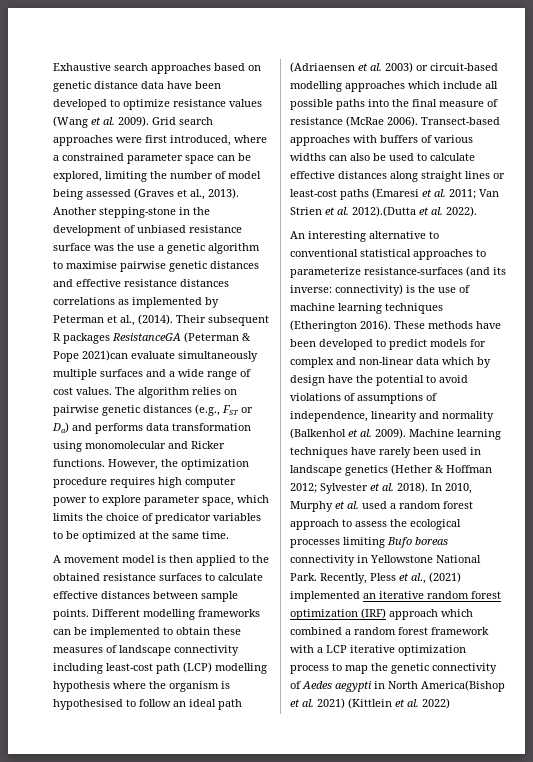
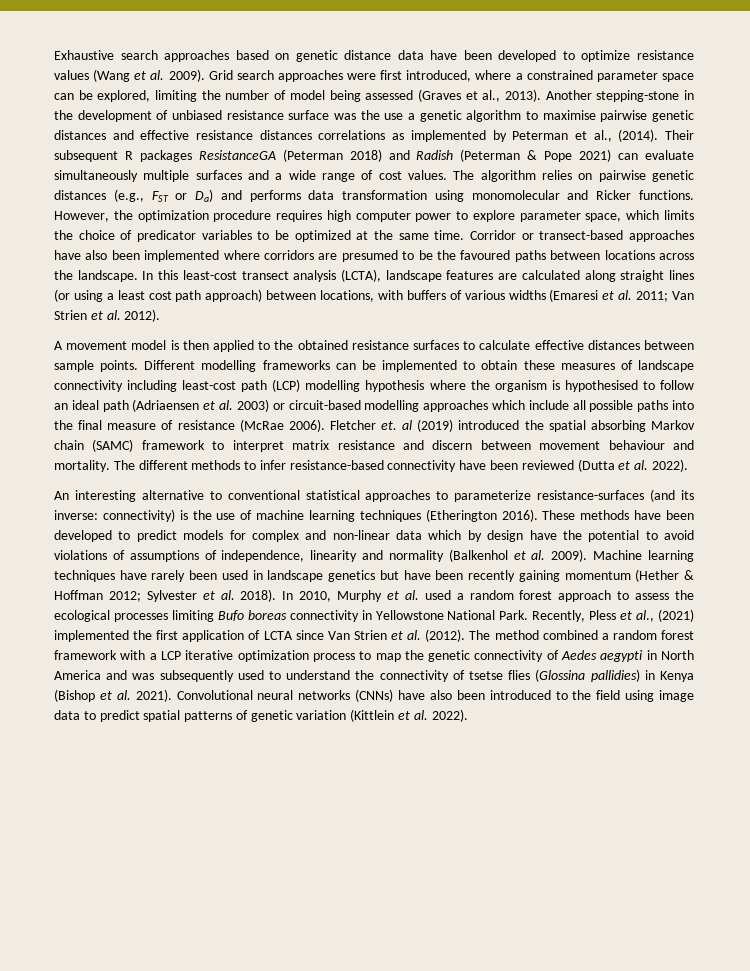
- Their subsequent R packages ResistanceGA (Peterman & Pope 2021)can evaluate simultaneously multiple surfaces and a wide range of cost values.
+ Their subsequent R packages ResistanceGA (Peterman 2018) and Radish (Peterman & Pope 2021) can evaluate simultaneously multiple surfaces and a wide range of cost values.
+ Corridor or transect-based approaches have also been implemented where corridors are presumed to be the favoured paths between locations across the landscape. In this least-cost transect analysis (LCTA), landscape features are calculated along straight lines (or using a least cost path approach) between locations, with buffers of various widths (Emaresi et al. 2011; Van Strien et al. 2012).
- Transect-based approaches with buffers of various widths can also be used to calculate effective distances along straight lines or least-cost paths (Emaresi et al. 2011; Van Strien et al. 2012).(Dutta et al. 2022).
+ Fletcher et. al (2019) introduced the spatial absorbing Markov chain (SAMC) framework to interpret matrix resistance and discern between movement behaviour and mortality. The different methods to infer resistance-based connectivity have been reviewed (Dutta et al. 2022).
- Machine learning techniques have rarely been used in landscape genetics (Hether & Hoffman 2012; Sylvester et al. 2018).
+ Machine learning techniques have rarely been used in landscape genetics but have been recently gaining momentum (Hether & Hoffman 2012; Sylvester et al. 2018).
- Recently, Pless et al., (2021) implemented an iterative random forest optimization (IRF) approach which combined a random forest framework with a LCP iterative optimization process to map the genetic connectivity of Aedes aegypti in North America(Bishop et al. 2021) (Kittlein et al. 2022)
+ Recently, Pless et al., (2021) implemented the first application of LCTA since Van Strien et al. (2012). The method combined a random forest framework with a LCP iterative optimization process to map the genetic connectivity of Aedes aegypti in North America and was subsequently used to understand the connectivity of tsetse flies (Glossina pallidies) in Kenya (Bishop et al. 2021). Convolutional neural networks (CNNs) have also been introduced to the field using image data to predict spatial patterns of genetic variation (Kittlein et al. 2022).

